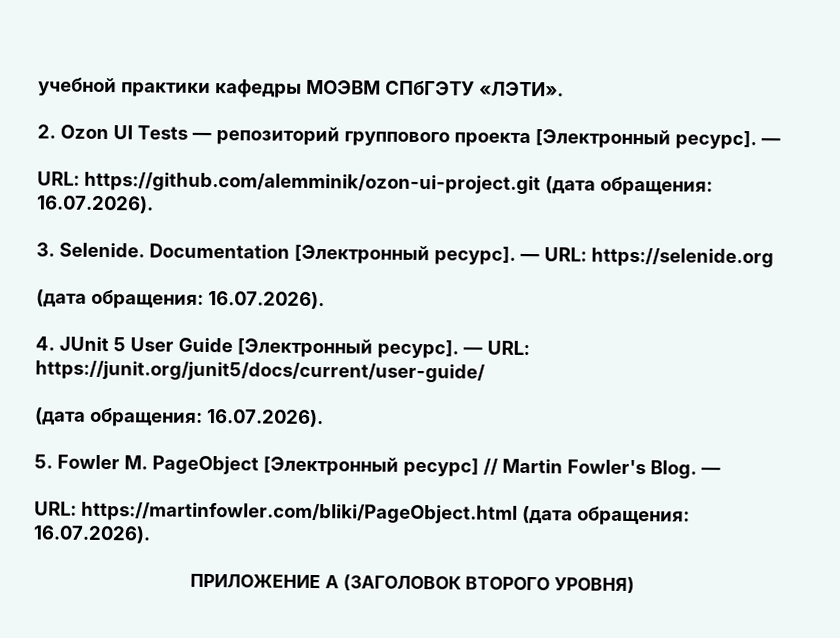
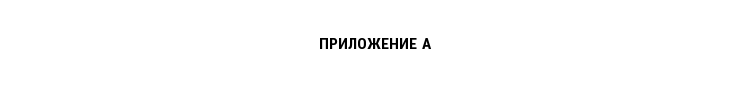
- учебной практики кафедры МОЭВМ СПбГЭТУ «ЛЭТИ».
- 2. Ozon UI Tests — репозиторий группового проекта [Электронный ресурс]. —
- URL: https://github.com/alemminik/ozon-ui-project.git (дата обращения: 16.07.2026).
- 3. Selenide. Documentation [Электронный ресурс]. — URL: https://selenide.org
- (дата обращения: 16.07.2026).
- 4. JUnit 5 User Guide [Электронный ресурс]. — URL: https://junit.org/junit5/docs/current/user-guide/
- (дата обращения: 16.07.2026).
- 5. Fowler M. PageObject [Электронный ресурс] // Martin Fowler's Blog. —
- URL: https://martinfowler.com/bliki/PageObject.html (дата обращения: 16.07.2026).
- ПРИЛОЖЕНИЕ А (ЗАГОЛОВОК ВТОРОГО УРОВНЯ)
+ ПРИЛОЖЕНИЕ А

